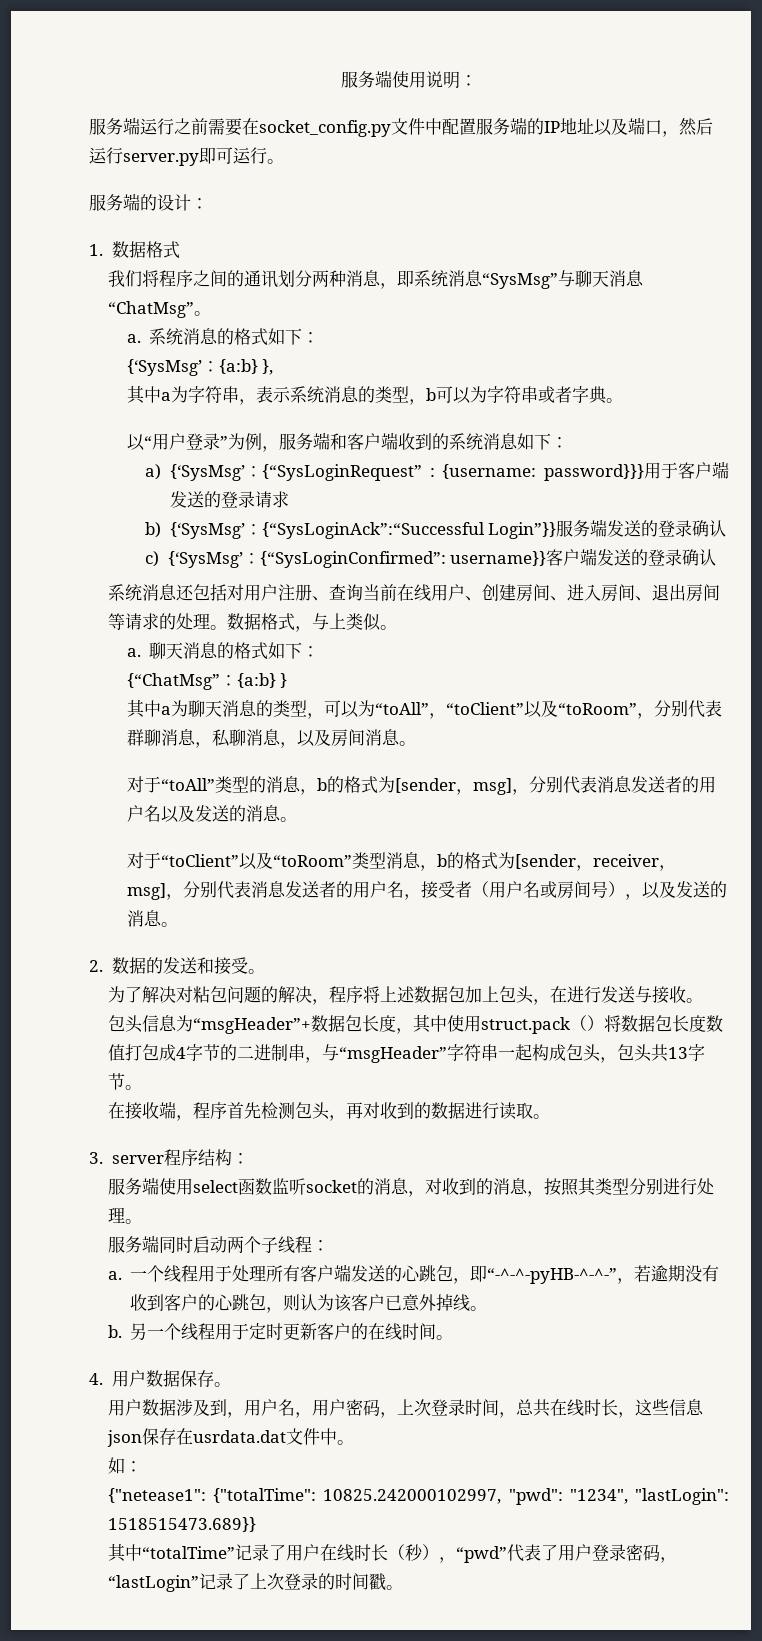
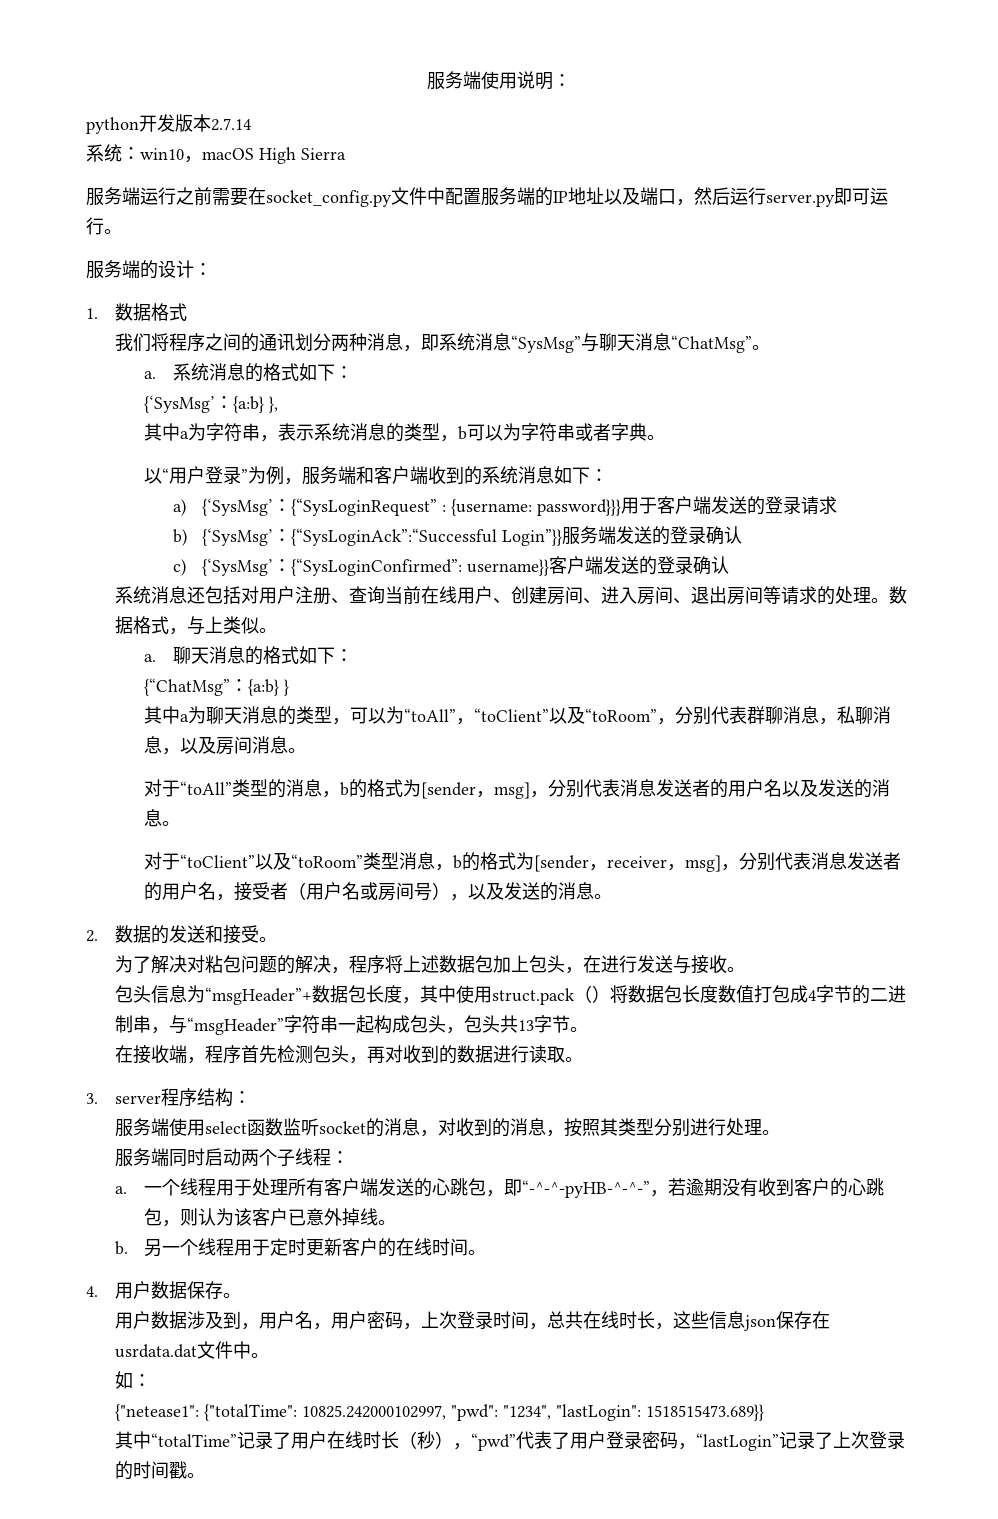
+ python开发版本2.7.14
+ 系统：win10，macOS High Sierra

